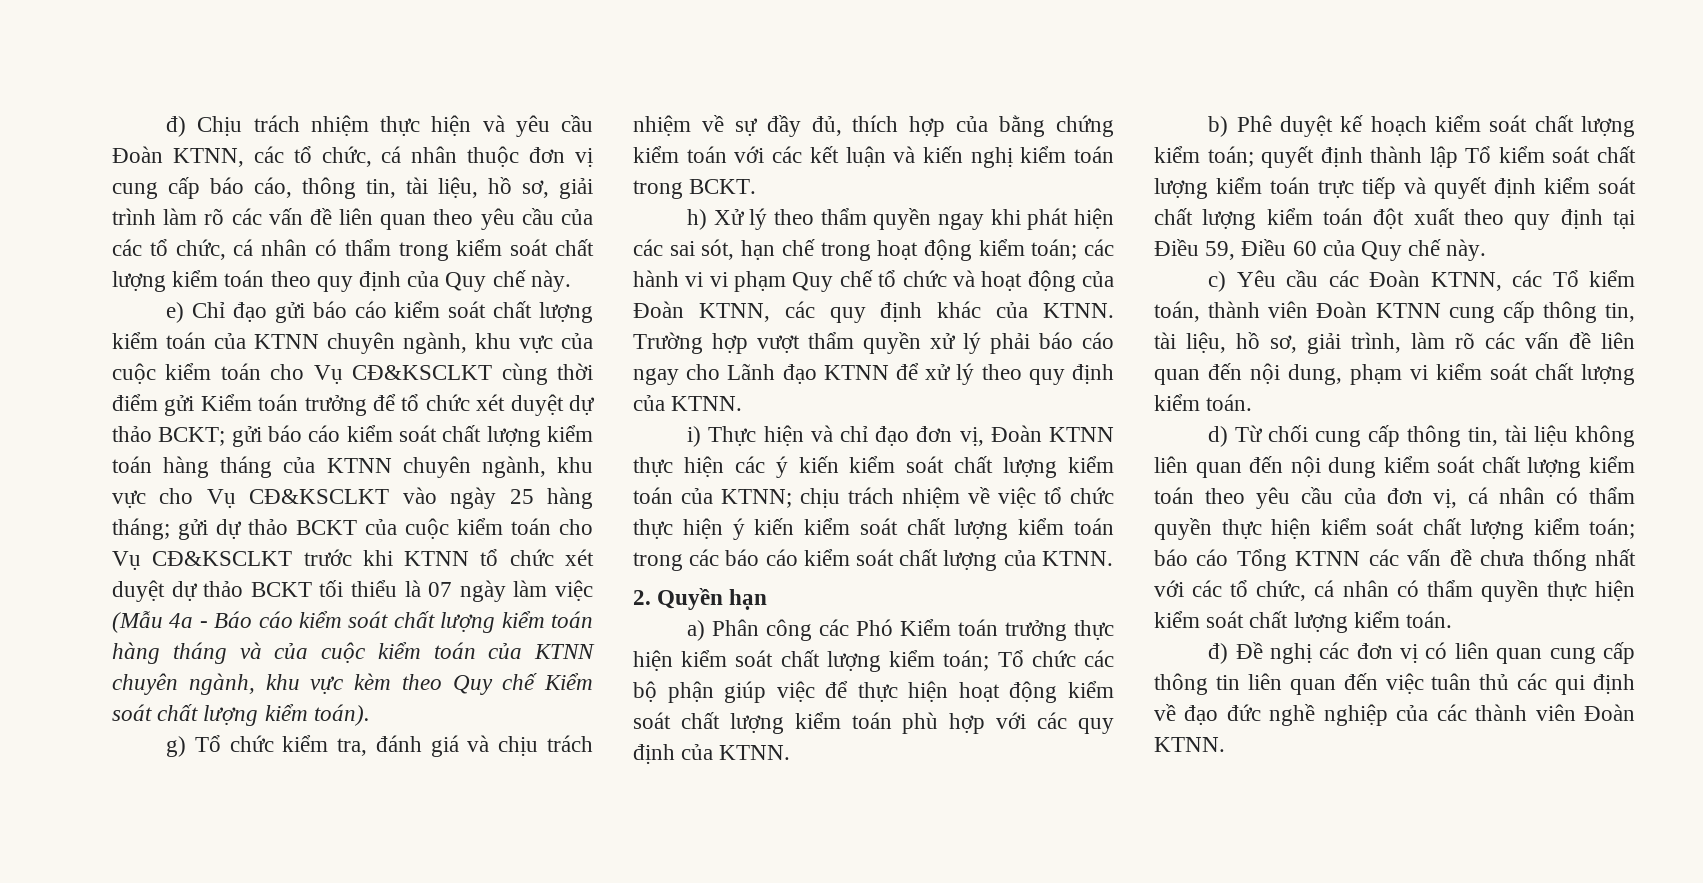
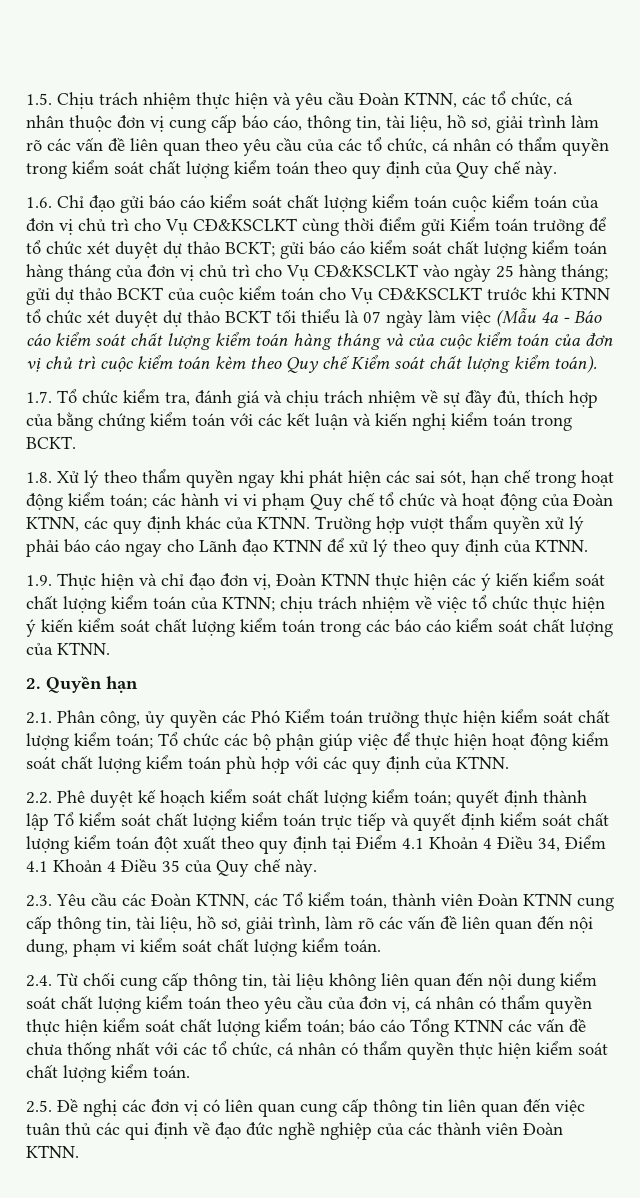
- đ) Chịu trách nhiệm thực hiện và yêu cầu Đoàn KTNN, các tổ chức, cá nhân thuộc đơn vị cung cấp báo cáo, thông tin, tài liệu, hồ sơ, giải trình làm rõ các vấn đề liên quan theo yêu cầu của các tổ chức, cá nhân có thẩm trong kiểm soát chất lượng kiểm toán theo quy định của Quy chế này.
+ 1.5. Chịu trách nhiệm thực hiện và yêu cầu Đoàn KTNN, các tổ chức, cá nhân thuộc đơn vị cung cấp báo cáo, thông tin, tài liệu, hồ sơ, giải trình làm rõ các vấn đề liên quan theo yêu cầu của các tổ chức, cá nhân có thẩm quyền trong kiểm soát chất lượng kiểm toán theo quy định của Quy chế này.
- e) Chỉ đạo gửi báo cáo kiểm soát chất lượng kiểm toán của KTNN chuyên ngành, khu vực của cuộc kiểm toán cho Vụ CĐ&KSCLKT cùng thời điểm gửi Kiểm toán trưởng để tổ chức xét duyệt dự thảo BCKT;
+ 1.6. Chỉ đạo gửi báo cáo kiểm soát chất lượng kiểm toán cuộc kiểm toán của đơn vị chủ trì cho Vụ CĐ&KSCLKT cùng thời điểm gửi Kiểm toán trưởng để tổ chức xét duyệt dự thảo BCKT;
- gửi báo cáo kiểm soát chất lượng kiểm toán hàng tháng của KTNN chuyên ngành, khu vực cho Vụ CĐ&KSCLKT vào ngày 25 hàng tháng;
+ gửi báo cáo kiểm soát chất lượng kiểm toán hàng tháng của đơn vị chủ trì cho Vụ CĐ&KSCLKT vào ngày 25 hàng tháng;
- gửi dự thảo BCKT của cuộc kiểm toán cho Vụ CĐ&KSCLKT trước khi KTNN tổ chức xét duyệt dự thảo BCKT tối thiểu là 07 ngày làm việc (Mẫu 4a - Báo cáo kiểm soát chất lượng kiểm toán hàng tháng và của cuộc kiểm toán của KTNN chuyên ngành, khu vực kèm theo Quy chế Kiểm soát chất lượng kiểm toán).
+ gửi dự thảo BCKT của cuộc kiểm toán cho Vụ CĐ&KSCLKT trước khi KTNN tổ chức xét duyệt dự thảo BCKT tối thiểu là 07 ngày làm việc (Mẫu 4a - Báo cáo kiểm soát chất lượng kiểm toán hàng tháng và của cuộc kiểm toán của đơn vị chủ trì cuộc kiểm toán kèm theo Quy chế Kiểm soát chất lượng kiểm toán).
- g) Tổ chức kiểm tra, đánh giá và chịu trách nhiệm về sự đầy đủ, thích hợp của bằng chứng kiểm toán với các kết luận và kiến nghị kiểm toán trong BCKT.
+ 1.7. Tổ chức kiểm tra, đánh giá và chịu trách nhiệm về sự đầy đủ, thích hợp của bằng chứng kiểm toán với các kết luận và kiến nghị kiểm toán trong BCKT.
- h) Xử lý theo thẩm quyền ngay khi phát hiện các sai sót, hạn chế trong hoạt động kiểm toán; các hành vi vi phạm Quy chế tổ chức và hoạt động của Đoàn KTNN, các quy định khác của KTNN.
+ 1.8. Xử lý theo thẩm quyền ngay khi phát hiện các sai sót, hạn chế trong hoạt động kiểm toán; các hành vi vi phạm Quy chế tổ chức và hoạt động của Đoàn KTNN, các quy định khác của KTNN.
- i) Thực hiện và chỉ đạo đơn vị, Đoàn KTNN thực hiện các ý kiến kiểm soát chất lượng kiểm toán của KTNN; chịu trách nhiệm về việc tổ chức thực hiện ý kiến kiểm soát chất lượng kiểm toán trong các báo cáo kiểm soát chất lượng của KTNN.
+ 1.9. Thực hiện và chỉ đạo đơn vị, Đoàn KTNN thực hiện các ý kiến kiểm soát chất lượng kiểm toán của KTNN; chịu trách nhiệm về việc tổ chức thực hiện ý kiến kiểm soát chất lượng kiểm toán trong các báo cáo kiểm soát chất lượng của KTNN.
- a) Phân công các Phó Kiểm toán trưởng thực hiện kiểm soát chất lượng kiểm toán; Tổ chức các bộ phận giúp việc để thực hiện hoạt động kiểm soát chất lượng kiểm toán phù hợp với các quy định của KTNN.
+ 2.1. Phân công, ủy quyền các Phó Kiểm toán trưởng thực hiện kiểm soát chất lượng kiểm toán; Tổ chức các bộ phận giúp việc để thực hiện hoạt động kiểm soát chất lượng kiểm toán phù hợp với các quy định của KTNN.
- b) Phê duyệt kế hoạch kiểm soát chất lượng kiểm toán;
+ 2.2. Phê duyệt kế hoạch kiểm soát chất lượng kiểm toán;
- quyết định thành lập Tổ kiểm soát chất lượng kiểm toán trực tiếp và quyết định kiểm soát chất lượng kiểm toán đột xuất theo quy định tại Điều 59, Điều 60 của Quy chế này.
- c) Yêu cầu các Đoàn KTNN, các Tổ kiểm toán, thành viên Đoàn KTNN cung cấp thông tin, tài liệu, hồ sơ, giải trình, làm rõ các vấn đề liên quan đến nội dung, phạm vi kiểm soát chất lượng kiểm toán.
+ quyết định thành lập Tổ kiểm soát chất lượng kiểm toán trực tiếp và quyết định kiểm soát chất lượng kiểm toán đột xuất theo quy định tại Điểm 4.1 Khoản 4 Điều 34, Điểm 4.1 Khoản 4 Điều 35 của Quy chế này.
+ 2.3. Yêu cầu các Đoàn KTNN, các Tổ kiểm toán, thành viên Đoàn KTNN cung cấp thông tin, tài liệu, hồ sơ, giải trình, làm rõ các vấn đề liên quan đến nội dung, phạm vi kiểm soát chất lượng kiểm toán.
- d) Từ chối cung cấp thông tin, tài liệu không liên quan đến nội dung kiểm soát chất lượng kiểm toán theo yêu cầu của đơn vị, cá nhân có thẩm quyền thực hiện kiểm soát chất lượng kiểm toán;
+ 2.4. Từ chối cung cấp thông tin, tài liệu không liên quan đến nội dung kiểm soát chất lượng kiểm toán theo yêu cầu của đơn vị, cá nhân có thẩm quyền thực hiện kiểm soát chất lượng kiểm toán;
- đ) Đề nghị các đơn vị có liên quan cung cấp thông tin liên quan đến việc tuân thủ các qui định về đạo đức nghề nghiệp của các thành viên Đoàn KTNN.
+ 2.5. Đề nghị các đơn vị có liên quan cung cấp thông tin liên quan đến việc tuân thủ các qui định về đạo đức nghề nghiệp của các thành viên Đoàn KTNN.

